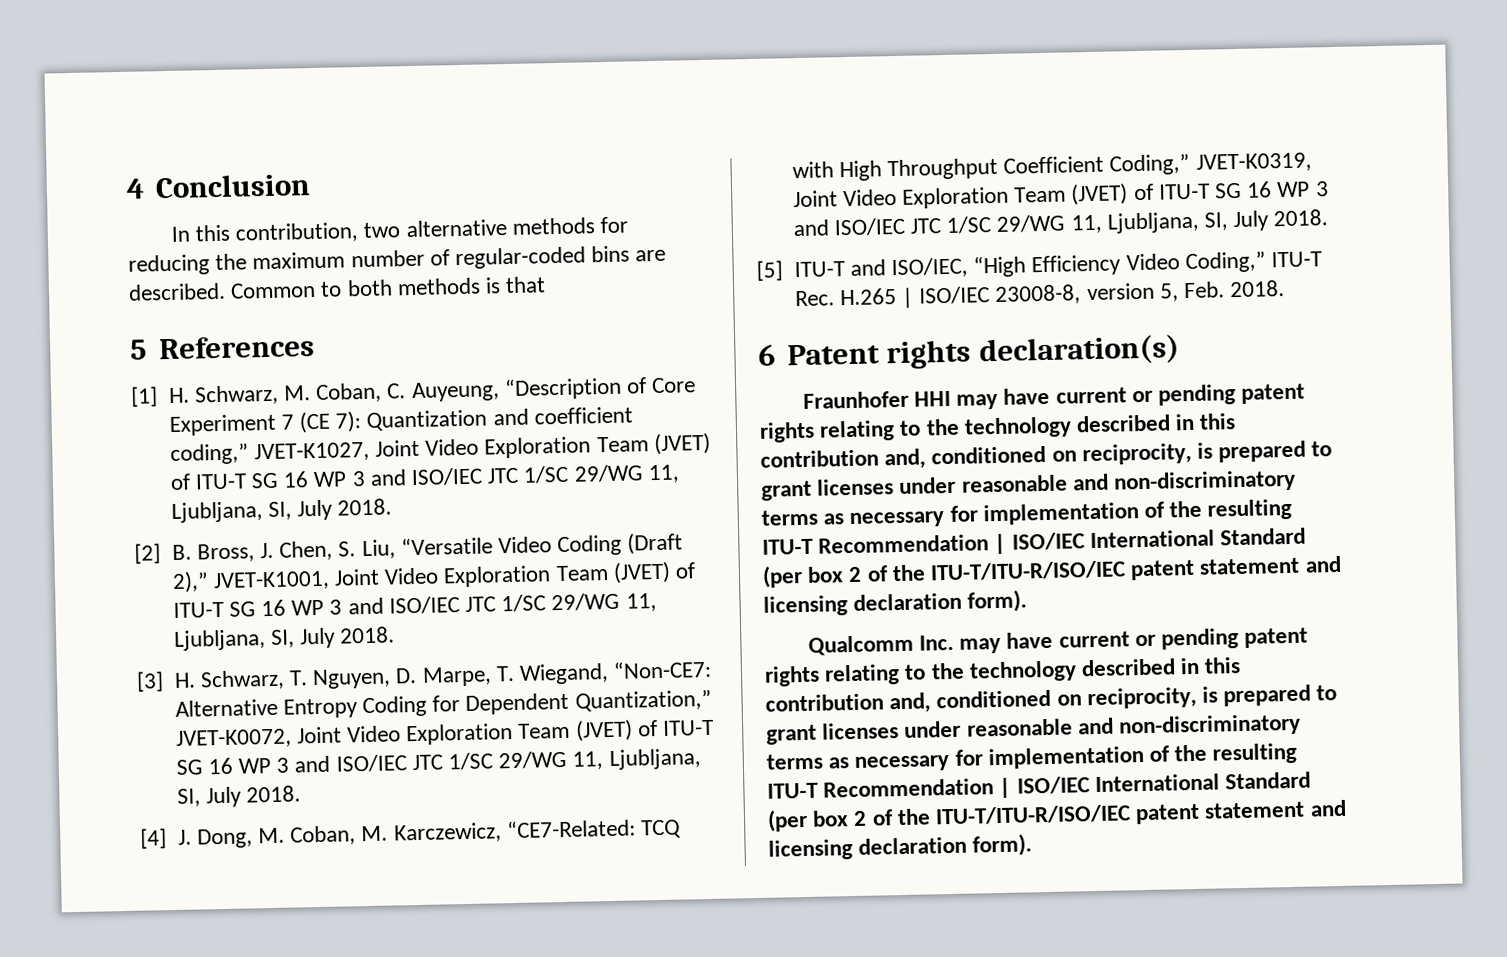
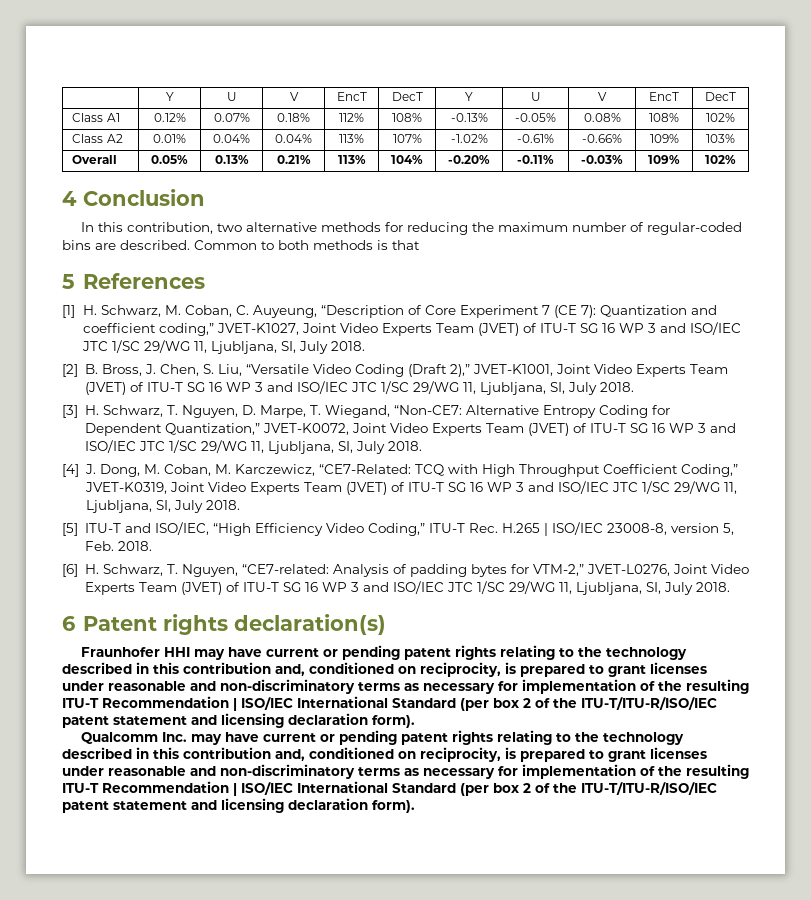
+ | Y | U | V | EncT | DecT | Y | U | V | EncT | DecT
+ Class A1 | 0.12% | 0.07% | 0.18% | 112% | 108% | -0.13% | -0.05% | 0.08% | 108% | 102%
+ Class A2 | 0.01% | 0.04% | 0.04% | 113% | 107% | -1.02% | -0.61% | -0.66% | 109% | 103%
+ Overall | 0.05% | 0.13% | 0.21% | 113% | 104% | -0.20% | -0.11% | -0.03% | 109% | 102%
- [1] H. Schwarz, M. Coban, C. Auyeung, “Description of Core Experiment 7 (CE 7): Quantization and coefficient coding,” JVET-K1027, Joint Video Exploration Team (JVET) of ITU-T SG 16 WP 3 and ISO/IEC JTC 1/SC 29/WG 11, Ljubljana, SI, July 2018.
+ [1] H. Schwarz, M. Coban, C. Auyeung, “Description of Core Experiment 7 (CE 7): Quantization and coefficient coding,” JVET-K1027, Joint Video Experts Team (JVET) of ITU-T SG 16 WP 3 and ISO/IEC JTC 1/SC 29/WG 11, Ljubljana, SI, July 2018.
- [2] B. Bross, J. Chen, S. Liu, “Versatile Video Coding (Draft 2),” JVET-K1001, Joint Video Exploration Team (JVET) of ITU-T SG 16 WP 3 and ISO/IEC JTC 1/SC 29/WG 11, Ljubljana, SI, July 2018.
+ [2] B. Bross, J. Chen, S. Liu, “Versatile Video Coding (Draft 2),” JVET-K1001, Joint Video Experts Team (JVET) of ITU-T SG 16 WP 3 and ISO/IEC JTC 1/SC 29/WG 11, Ljubljana, SI, July 2018.
- [3] H. Schwarz, T. Nguyen, D. Marpe, T. Wiegand, “Non-CE7: Alternative Entropy Coding for Dependent Quantization,” JVET-K0072, Joint Video Exploration Team (JVET) of ITU-T SG 16 WP 3 and ISO/IEC JTC 1/SC 29/WG 11, Ljubljana, SI, July 2018.
+ [3] H. Schwarz, T. Nguyen, D. Marpe, T. Wiegand, “Non-CE7: Alternative Entropy Coding for Dependent Quantization,” JVET-K0072, Joint Video Experts Team (JVET) of ITU-T SG 16 WP 3 and ISO/IEC JTC 1/SC 29/WG 11, Ljubljana, SI, July 2018.
- [4] J. Dong, M. Coban, M. Karczewicz, “CE7-Related: TCQ with High Throughput Coefficient Coding,” JVET-K0319, Joint Video Exploration Team (JVET) of ITU-T SG 16 WP 3 and ISO/IEC JTC 1/SC 29/WG 11, Ljubljana, SI, July 2018.
+ [4] J. Dong, M. Coban, M. Karczewicz, “CE7-Related: TCQ with High Throughput Coefficient Coding,” JVET-K0319, Joint Video Experts Team (JVET) of ITU-T SG 16 WP 3 and ISO/IEC JTC 1/SC 29/WG 11, Ljubljana, SI, July 2018.
+ [6] H. Schwarz, T. Nguyen, “CE7-related: Analysis of padding bytes for VTM-2,” JVET-L0276, Joint Video Experts Team (JVET) of ITU-T SG 16 WP 3 and ISO/IEC JTC 1/SC 29/WG 11, Ljubljana, SI, July 2018.

